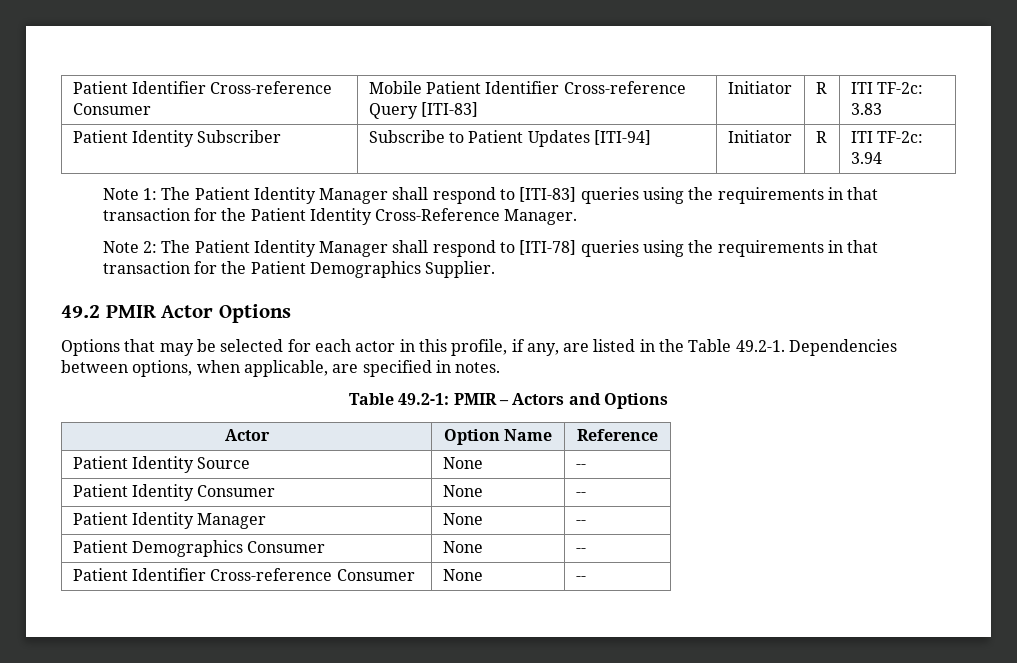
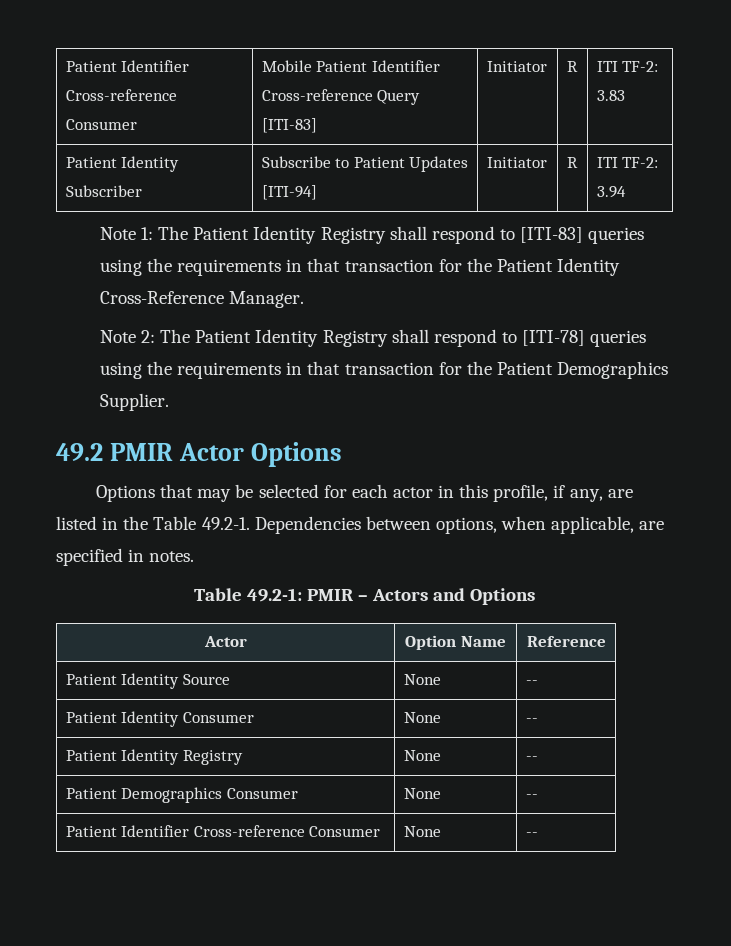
- Patient Identifier Cross-reference Consumer | Mobile Patient Identifier Cross-reference Query [ITI-83] | Initiator | R | ITI TF-2c: 3.83
+ Patient Identifier Cross-reference Consumer | Mobile Patient Identifier Cross-reference Query [ITI-83] | Initiator | R | ITI TF-2: 3.83
- Patient Identity Subscriber | Subscribe to Patient Updates [ITI-94] | Initiator | R | ITI TF-2c: 3.94
+ Patient Identity Subscriber | Subscribe to Patient Updates [ITI-94] | Initiator | R | ITI TF-2: 3.94
- Note 1: The Patient Identity Manager shall respond to [ITI-83] queries using the requirements in that transaction for the Patient Identity Cross-Reference Manager.
+ Note 1: The Patient Identity Registry shall respond to [ITI-83] queries using the requirements in that transaction for the Patient Identity Cross-Reference Manager.
- Note 2: The Patient Identity Manager shall respond to [ITI-78] queries using the requirements in that transaction for the Patient Demographics Supplier.
+ Note 2: The Patient Identity Registry shall respond to [ITI-78] queries using the requirements in that transaction for the Patient Demographics Supplier.
- Patient Identity Manager | None | --
+ Patient Identity Registry | None | --

